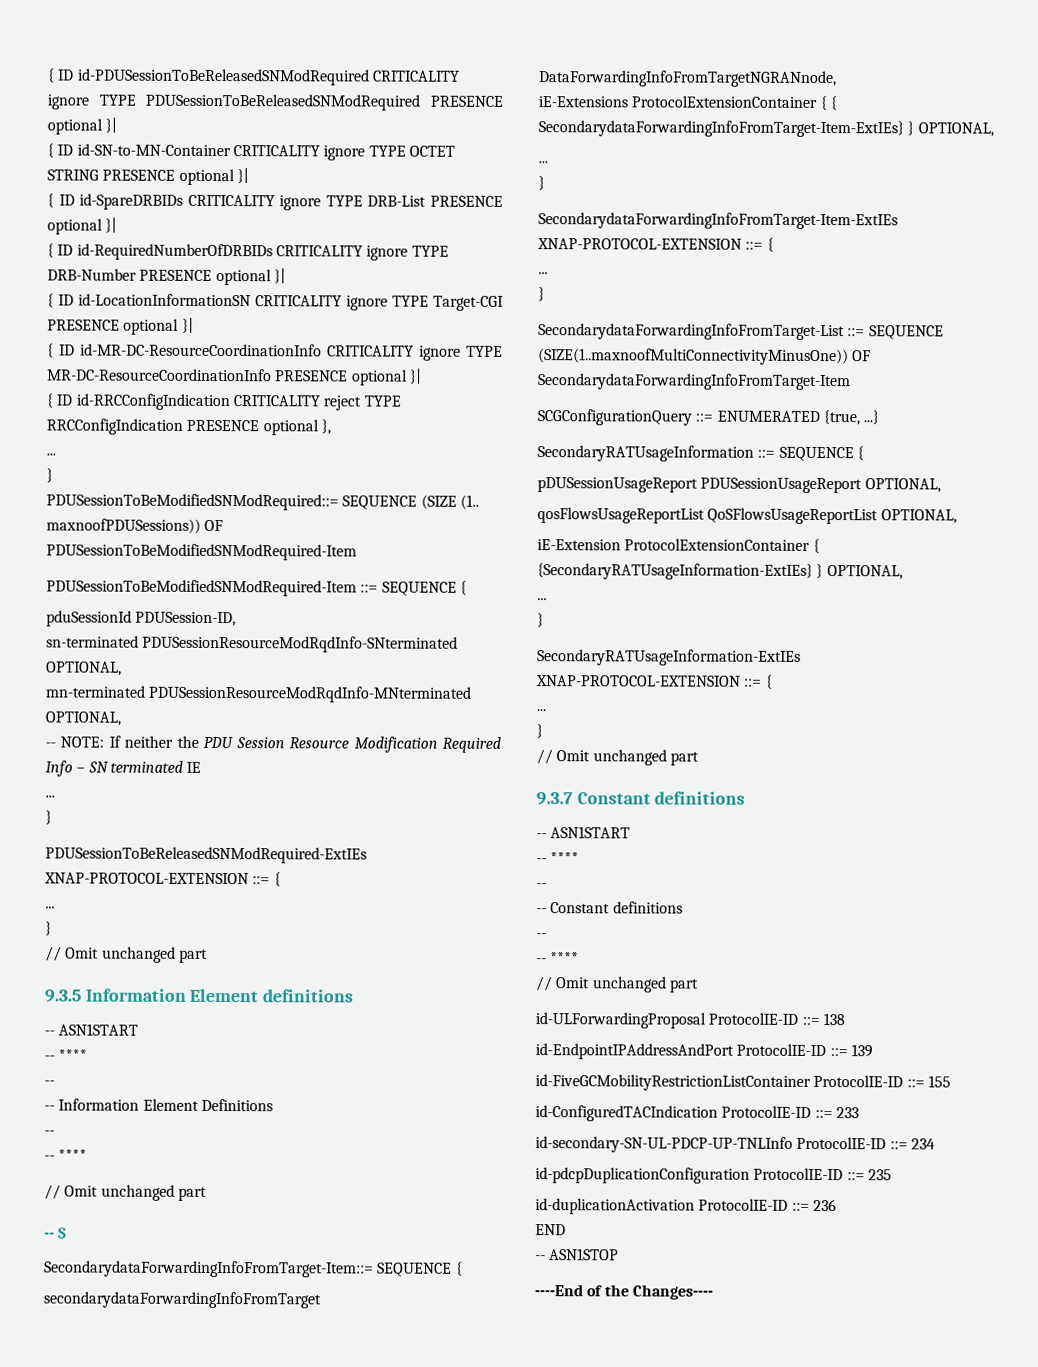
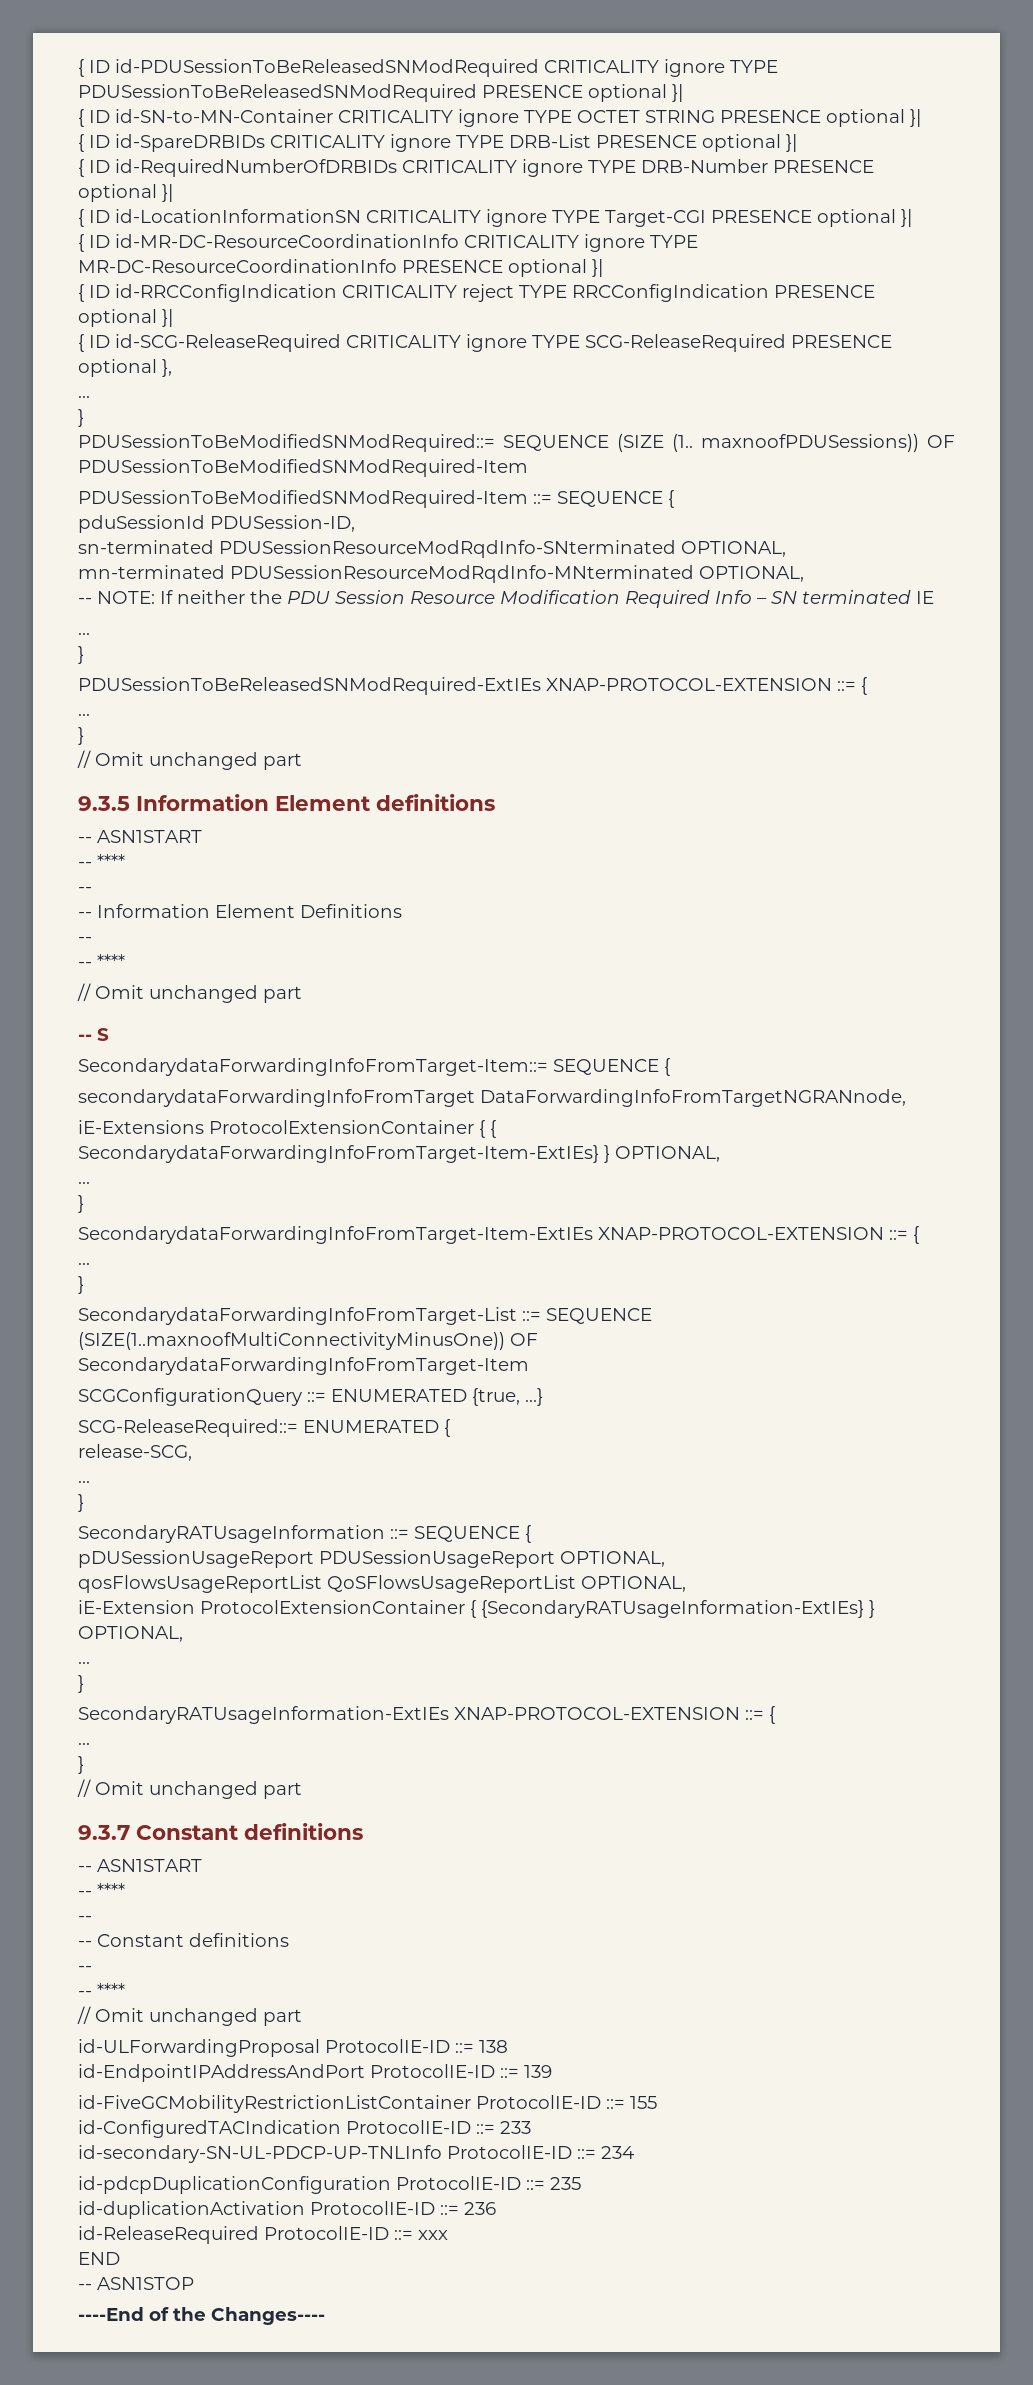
- { ID id-RRCConfigIndication CRITICALITY reject TYPE RRCConfigIndication PRESENCE optional },
+ { ID id-RRCConfigIndication CRITICALITY reject TYPE RRCConfigIndication PRESENCE optional }|
+ { ID id-SCG-ReleaseRequired CRITICALITY ignore TYPE SCG-ReleaseRequired PRESENCE optional },
+ SCG-ReleaseRequired::= ENUMERATED {
+ release-SCG,
+ ...
+ }
+ id-ReleaseRequired ProtocolIE-ID ::= xxx

